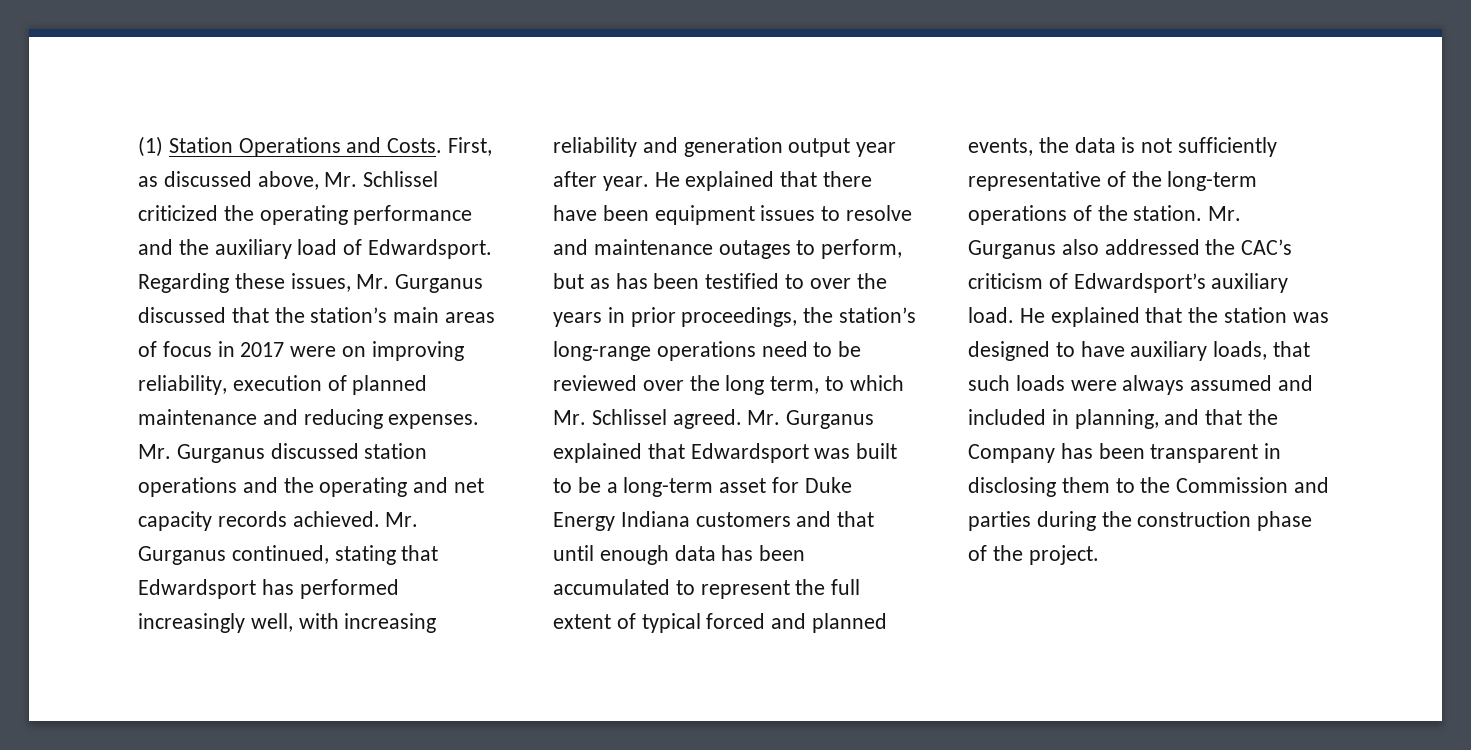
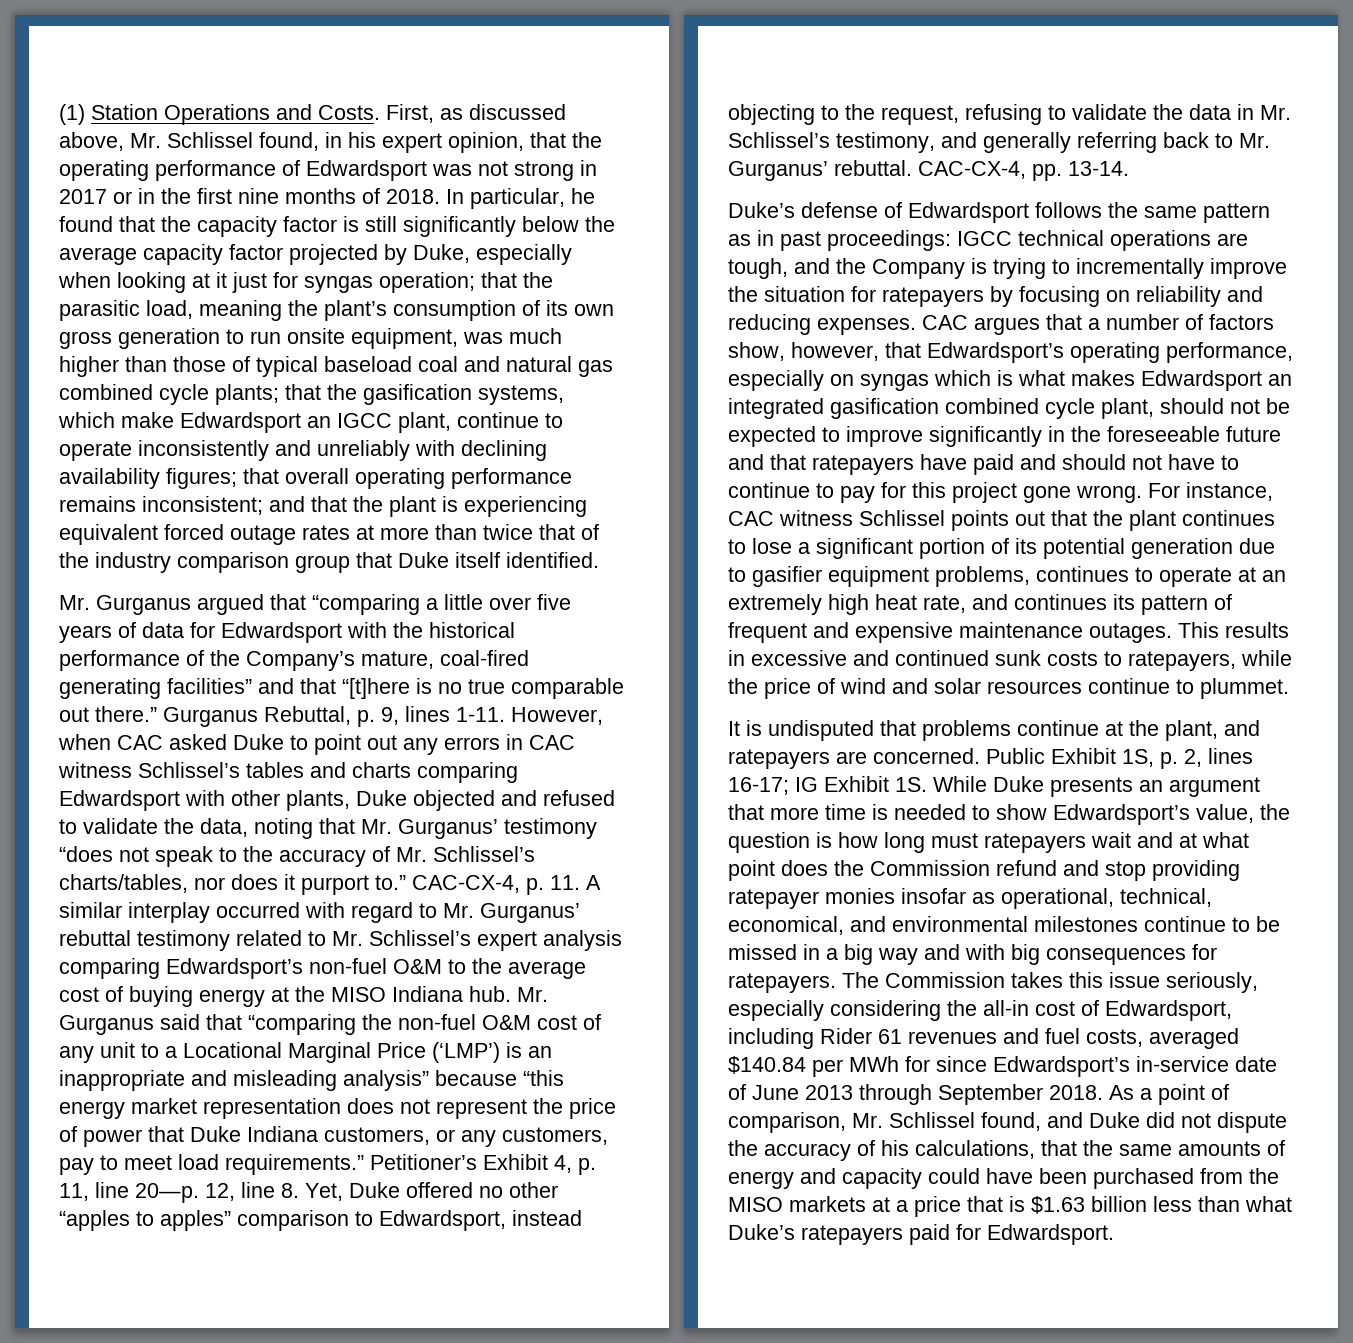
- First, as discussed above, Mr. Schlissel criticized the operating performance and the auxiliary load of Edwardsport. Regarding these issues, Mr. Gurganus discussed that the station’s main areas of focus in 2017 were on improving reliability, execution of planned maintenance and reducing expenses. Mr. Gurganus discussed station operations and the operating and net capacity records achieved. Mr. Gurganus continued, stating that Edwardsport has performed increasingly well, with increasing reliability and generation output year after year. He explained that there have been equipment issues to resolve and maintenance outages to perform, but as has been testified to over the years in prior proceedings, the station’s long-range operations need to be reviewed over the long term, to which Mr. Schlissel agreed. Mr. Gurganus explained that Edwardsport was built to be a long-term asset for Duke Energy Indiana customers and that until enough data has been accumulated to represent the full extent of typical forced and planned events, the data is not sufficiently representative of the long-term operations of the station. Mr. Gurganus also addressed the CAC’s criticism of Edwardsport’s auxiliary load. He explained that the station was designed to have auxiliary loads, that such loads were always assumed and included in planning, and that the Company has been transparent in disclosing them to the Commission and parties during the construction phase of the project.
+ First, as discussed above, Mr. Schlissel found, in his expert opinion, that the operating performance of Edwardsport was not strong in 2017 or in the first nine months of 2018. In particular, he found that the capacity factor is still significantly below the average capacity factor projected by Duke, especially when looking at it just for syngas operation; that the parasitic load, meaning the plant’s consumption of its own gross generation to run onsite equipment, was much higher than those of typical baseload coal and natural gas combined cycle plants; that the gasification systems, which make Edwardsport an IGCC plant, continue to operate inconsistently and unreliably with declining availability figures; that overall operating performance remains inconsistent; and that the plant is experiencing equivalent forced outage rates at more than twice that of the industry comparison group that Duke itself identified.
+ Mr. Gurganus argued that “comparing a little over five years of data for Edwardsport with the historical performance of the Company’s mature, coal-fired generating facilities” and that “[t]here is no true comparable out there.” Gurganus Rebuttal, p. 9, lines 1-11. However, when CAC asked Duke to point out any errors in CAC witness Schlissel’s tables and charts comparing Edwardsport with other plants, Duke objected and refused to validate the data, noting that Mr. Gurganus’ testimony “does not speak to the accuracy of Mr. Schlissel’s charts/tables, nor does it purport to.” CAC-CX-4, p. 11. A similar interplay occurred with regard to Mr. Gurganus’ rebuttal testimony related to Mr. Schlissel’s expert analysis comparing Edwardsport’s non-fuel O&M to the average cost of buying energy at the MISO Indiana hub. Mr. Gurganus said that “comparing the non-fuel O&M cost of any unit to a Locational Marginal Price (‘LMP’) is an inappropriate and misleading analysis” because “this energy market representation does not represent the price of power that Duke Indiana customers, or any customers, pay to meet load requirements.” Petitioner’s Exhibit 4, p. 11, line 20—p. 12, line 8. Yet, Duke offered no other “apples to apples” comparison to Edwardsport, instead objecting to the request, refusing to validate the data in Mr. Schlissel’s testimony, and generally referring back to Mr. Gurganus’ rebuttal. CAC-CX-4, pp. 13-14.
+ Duke’s defense of Edwardsport follows the same pattern as in past proceedings: IGCC technical operations are tough, and the Company is trying to incrementally improve the situation for ratepayers by focusing on reliability and reducing expenses. CAC argues that a number of factors show, however, that Edwardsport’s operating performance, especially on syngas which is what makes Edwardsport an integrated gasification combined cycle plant, should not be expected to improve significantly in the foreseeable future and that ratepayers have paid and should not have to continue to pay for this project gone wrong. For instance, CAC witness Schlissel points out that the plant continues to lose a significant portion of its potential generation due to gasifier equipment problems, continues to operate at an extremely high heat rate, and continues its pattern of frequent and expensive maintenance outages. This results in excessive and continued sunk costs to ratepayers, while the price of wind and solar resources continue to plummet.
+ It is undisputed that problems continue at the plant, and ratepayers are concerned. Public Exhibit 1S, p. 2, lines 16-17; IG Exhibit 1S. While Duke presents an argument that more time is needed to show Edwardsport’s value, the question is how long must ratepayers wait and at what point does the Commission refund and stop providing ratepayer monies insofar as operational, technical, economical, and environmental milestones continue to be missed in a big way and with big consequences for ratepayers. The Commission takes this issue seriously, especially considering the all-in cost of Edwardsport, including Rider 61 revenues and fuel costs, averaged $140.84 per MWh for since Edwardsport’s in-service date of June 2013 through September 2018. As a point of comparison, Mr. Schlissel found, and Duke did not dispute the accuracy of his calculations, that the same amounts of energy and capacity could have been purchased from the MISO markets at a price that is $1.63 billion less than what Duke’s ratepayers paid for Edwardsport.

